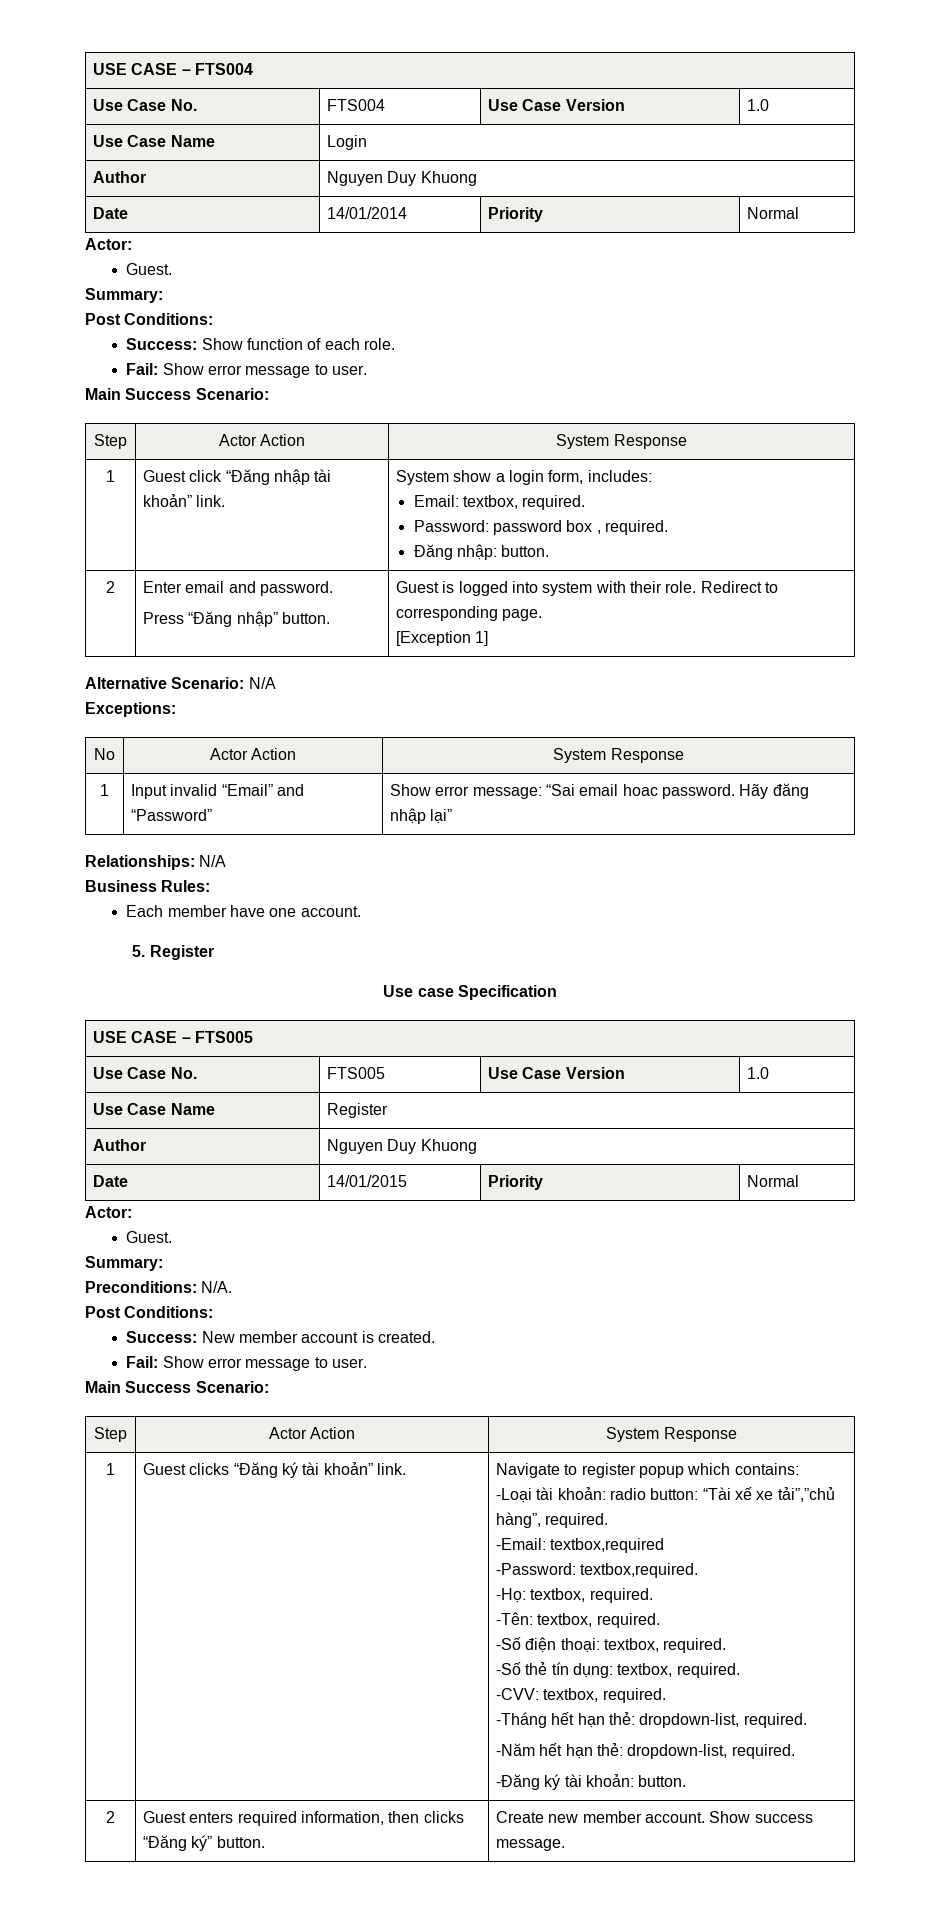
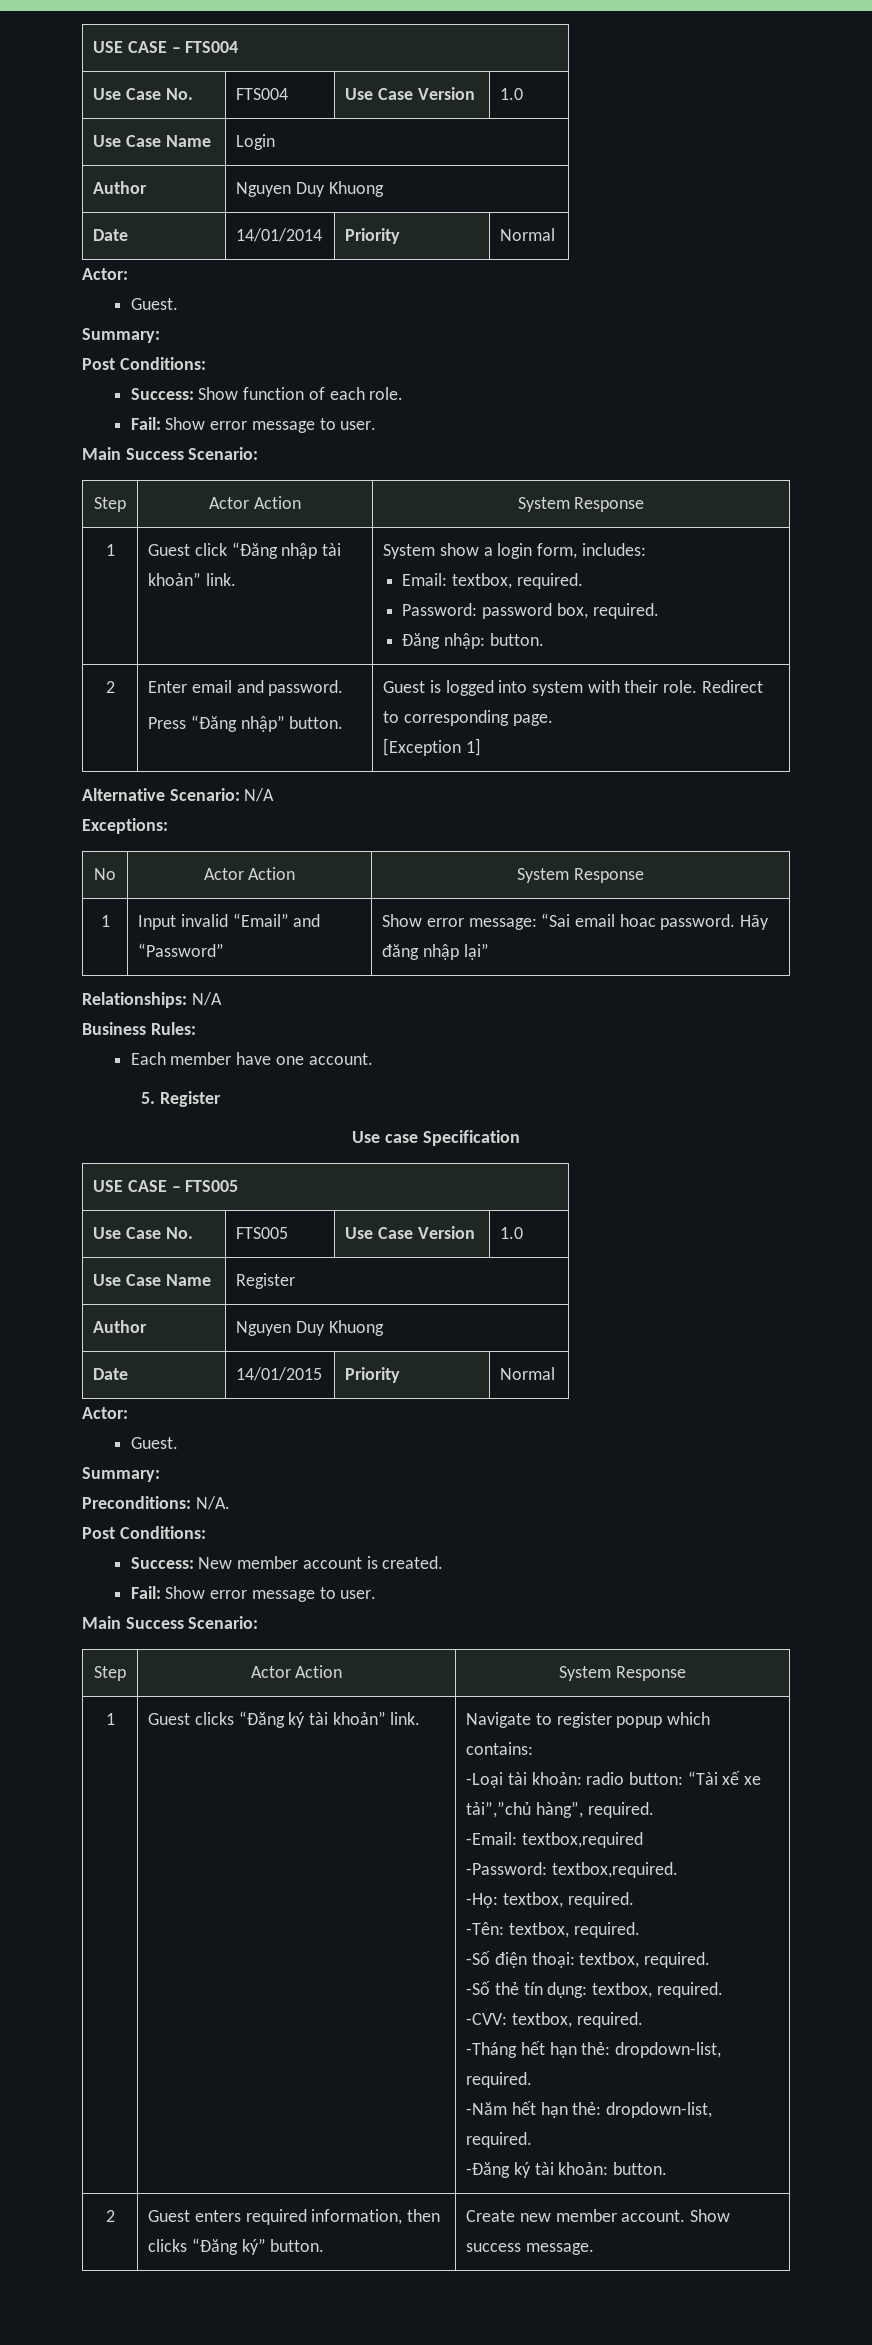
  1 | Guest click “Đăng nhập tài khoản” link. | System show a login form, includes:
  Email: textbox, required.
- Password: password box , required.
+ Password: password box, required.

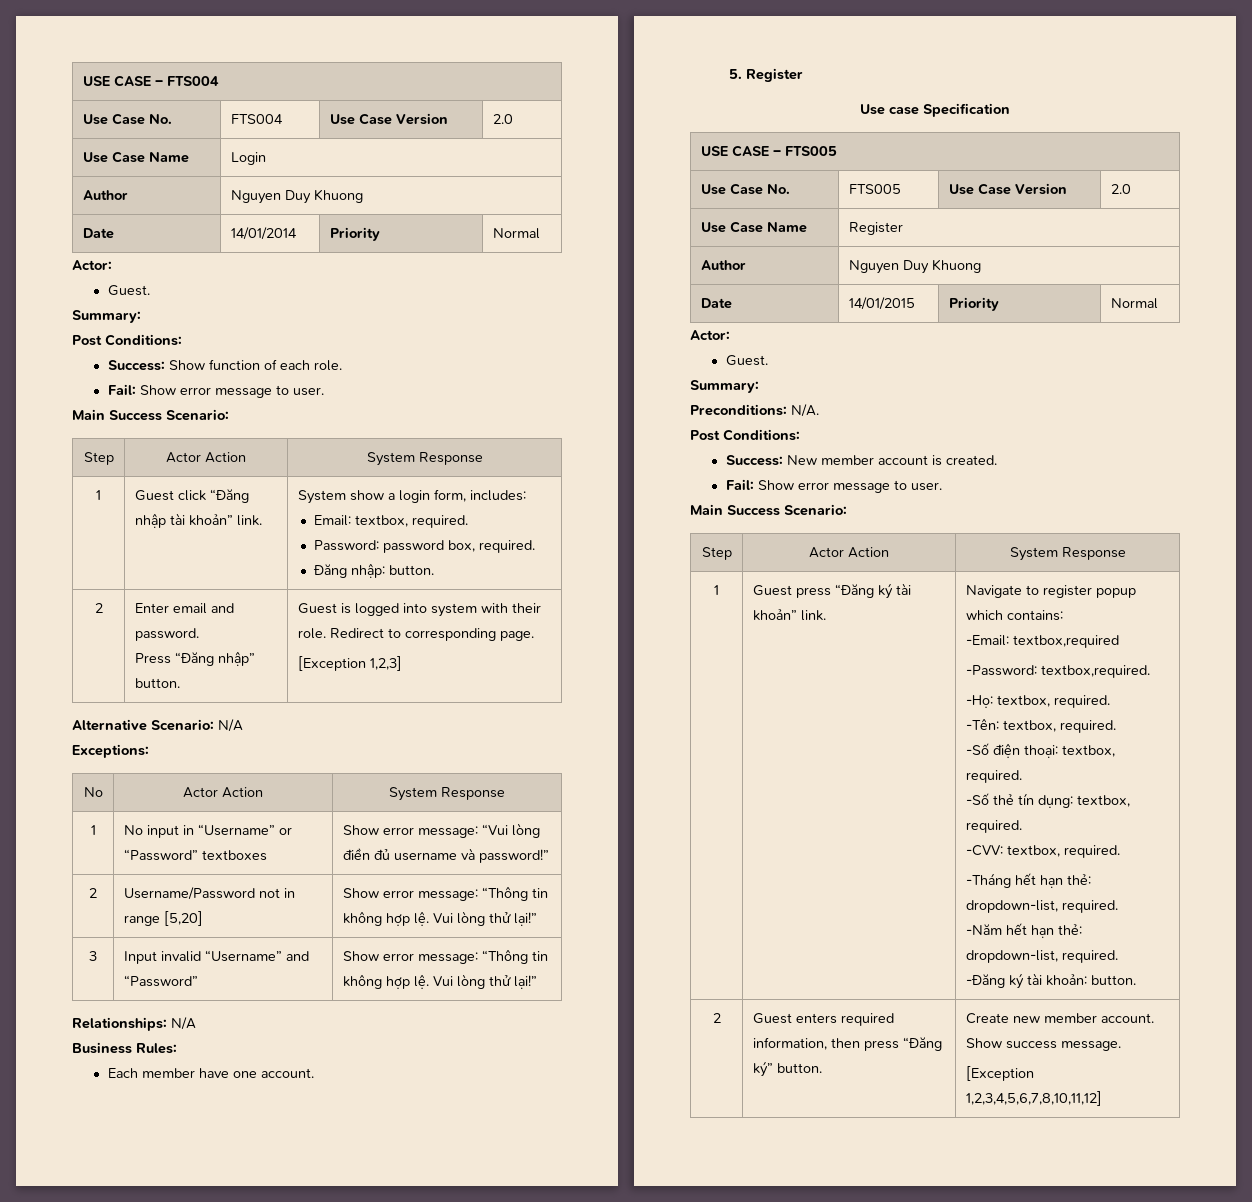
- Use Case No. | FTS004 | Use Case Version | 1.0
+ Use Case No. | FTS004 | Use Case Version | 2.0
  2 | Enter email and password.
  Press “Đăng nhập” button. | Guest is logged into system with their role. Redirect to corresponding page.
- [Exception 1]
+ [Exception 1,2,3]
- 1 | Input invalid “Email” and “Password” | Show error message: “Sai email hoac password. Hãy đăng nhập lại”
+ 1 | No input in “Username” or “Password” textboxes | Show error message: “Vui lòng điền đủ username và password!”
+ 2 | Username/Password not in range [5,20] | Show error message: “Thông tin không hợp lệ. Vui lòng thử lại!”
+ 3 | Input invalid “Username” and “Password” | Show error message: “Thông tin không hợp lệ. Vui lòng thử lại!”
- Use Case No. | FTS005 | Use Case Version | 1.0
+ Use Case No. | FTS005 | Use Case Version | 2.0
- Guest clicks “Đăng ký tài khoản” link.
+ Guest press “Đăng ký tài khoản” link.
- -Loại tài khoản: radio button: “Tài xế xe tải”,”chủ hàng”, required.
- 2 | Guest enters required information, then clicks “Đăng ký” button. | Create new member account. Show success message.
+ 2 | Guest enters required information, then press “Đăng ký” button. | Create new member account. Show success message.
+ [Exception 1,2,3,4,5,6,7,8,10,11,12]

